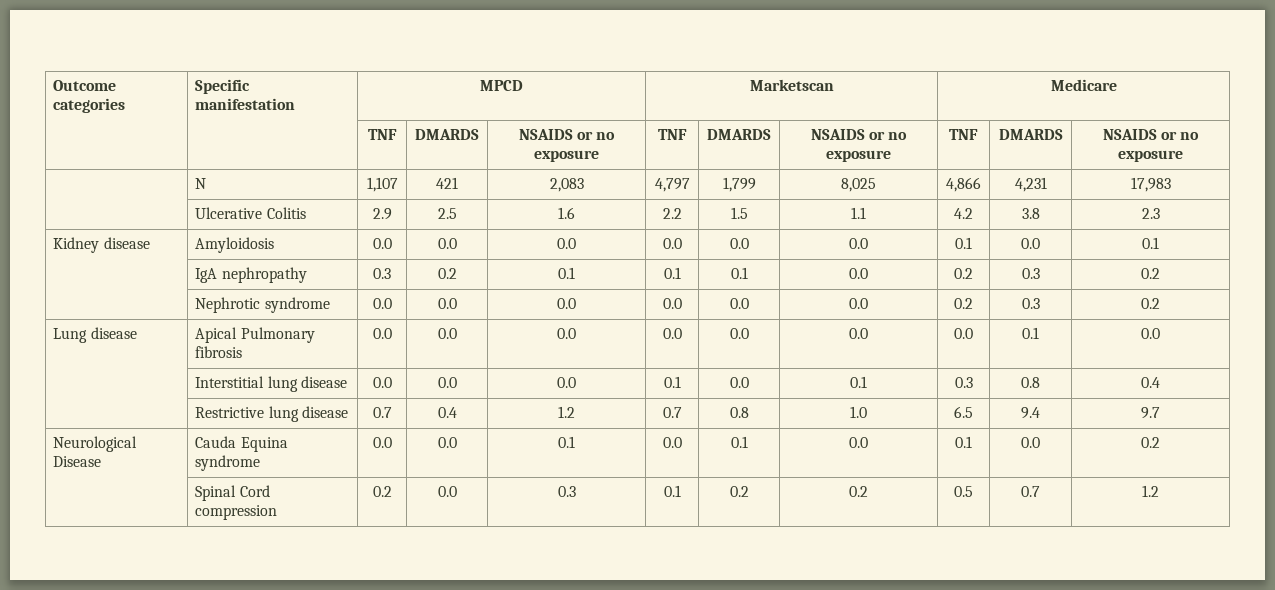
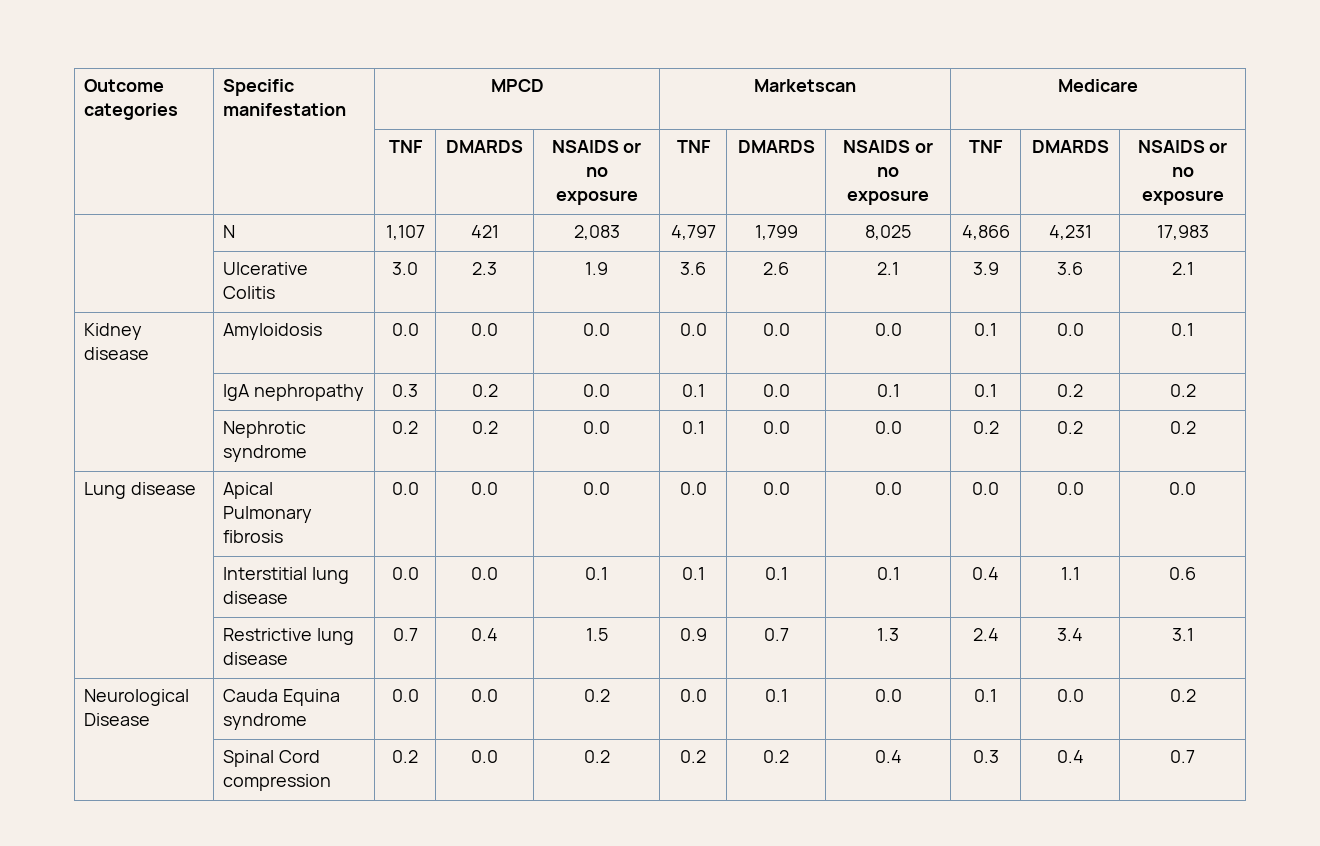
- | Ulcerative Colitis | 2.9 | 2.5 | 1.6 | 2.2 | 1.5 | 1.1 | 4.2 | 3.8 | 2.3
+ | Ulcerative Colitis | 3.0 | 2.3 | 1.9 | 3.6 | 2.6 | 2.1 | 3.9 | 3.6 | 2.1
- | IgA nephropathy | 0.3 | 0.2 | 0.1 | 0.1 | 0.1 | 0.0 | 0.2 | 0.3 | 0.2
+ | IgA nephropathy | 0.3 | 0.2 | 0.0 | 0.1 | 0.0 | 0.1 | 0.1 | 0.2 | 0.2
- | Nephrotic syndrome | 0.0 | 0.0 | 0.0 | 0.0 | 0.0 | 0.0 | 0.2 | 0.3 | 0.2
+ | Nephrotic syndrome | 0.2 | 0.2 | 0.0 | 0.1 | 0.0 | 0.0 | 0.2 | 0.2 | 0.2
- Lung disease | Apical Pulmonary fibrosis | 0.0 | 0.0 | 0.0 | 0.0 | 0.0 | 0.0 | 0.0 | 0.1 | 0.0
+ Lung disease | Apical Pulmonary fibrosis | 0.0 | 0.0 | 0.0 | 0.0 | 0.0 | 0.0 | 0.0 | 0.0 | 0.0
- | Interstitial lung disease | 0.0 | 0.0 | 0.0 | 0.1 | 0.0 | 0.1 | 0.3 | 0.8 | 0.4
+ | Interstitial lung disease | 0.0 | 0.0 | 0.1 | 0.1 | 0.1 | 0.1 | 0.4 | 1.1 | 0.6
- | Restrictive lung disease | 0.7 | 0.4 | 1.2 | 0.7 | 0.8 | 1.0 | 6.5 | 9.4 | 9.7
+ | Restrictive lung disease | 0.7 | 0.4 | 1.5 | 0.9 | 0.7 | 1.3 | 2.4 | 3.4 | 3.1
- Neurological Disease | Cauda Equina syndrome | 0.0 | 0.0 | 0.1 | 0.0 | 0.1 | 0.0 | 0.1 | 0.0 | 0.2
+ Neurological Disease | Cauda Equina syndrome | 0.0 | 0.0 | 0.2 | 0.0 | 0.1 | 0.0 | 0.1 | 0.0 | 0.2
- | Spinal Cord compression | 0.2 | 0.0 | 0.3 | 0.1 | 0.2 | 0.2 | 0.5 | 0.7 | 1.2
+ | Spinal Cord compression | 0.2 | 0.0 | 0.2 | 0.2 | 0.2 | 0.4 | 0.3 | 0.4 | 0.7

